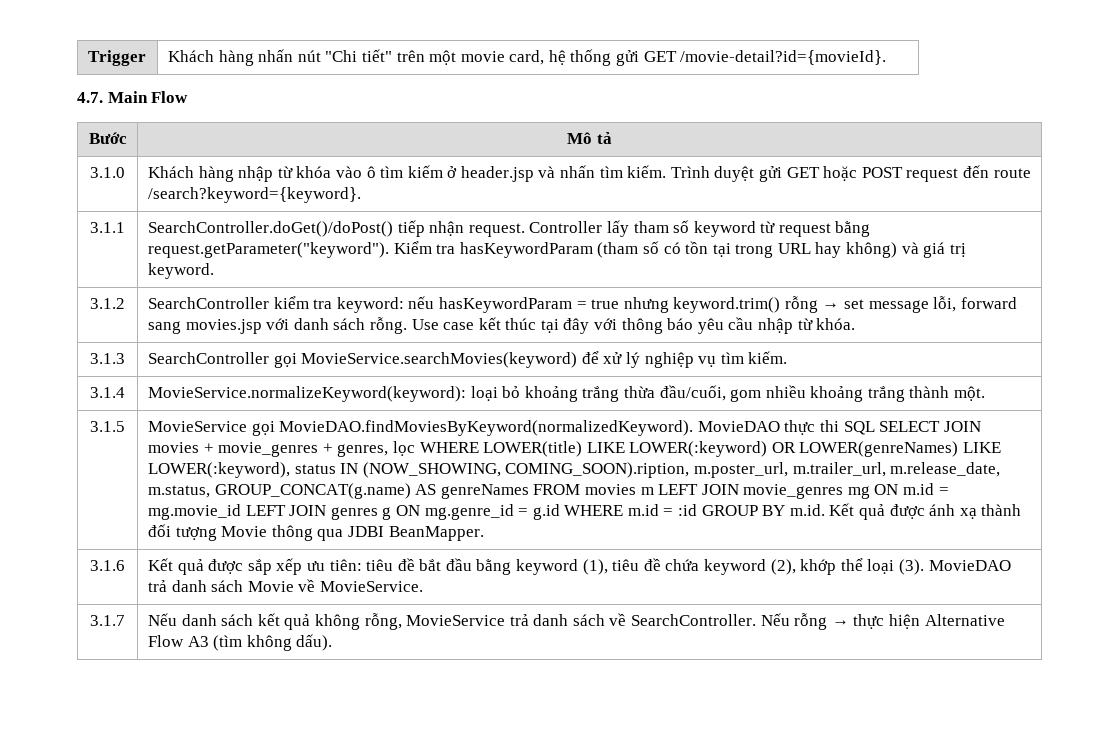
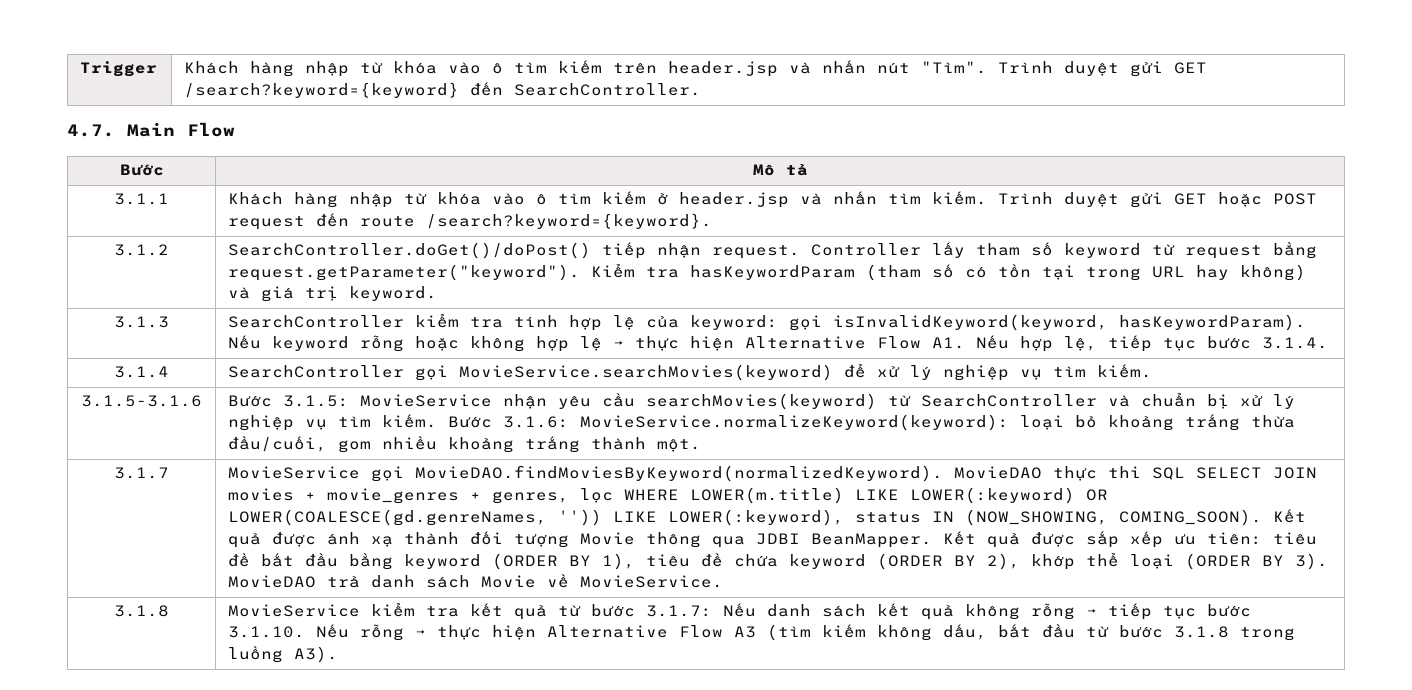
- Trigger | Khách hàng nhấn nút "Chi tiết" trên một movie card, hệ thống gửi GET /movie-detail?id={movieId}.
+ Trigger | Khách hàng nhập từ khóa vào ô tìm kiếm trên header.jsp và nhấn nút "Tìm". Trình duyệt gửi GET /search?keyword={keyword} đến SearchController.
- 3.1.0 | Khách hàng nhập từ khóa vào ô tìm kiếm ở header.jsp và nhấn tìm kiếm. Trình duyệt gửi GET hoặc POST request đến route /search?keyword={keyword}.
+ 3.1.1 | Khách hàng nhập từ khóa vào ô tìm kiếm ở header.jsp và nhấn tìm kiếm. Trình duyệt gửi GET hoặc POST request đến route /search?keyword={keyword}.
- 3.1.1 | SearchController.doGet()/doPost() tiếp nhận request. Controller lấy tham số keyword từ request bằng request.getParameter("keyword"). Kiểm tra hasKeywordParam (tham số có tồn tại trong URL hay không) và giá trị keyword.
+ 3.1.2 | SearchController.doGet()/doPost() tiếp nhận request. Controller lấy tham số keyword từ request bằng request.getParameter("keyword"). Kiểm tra hasKeywordParam (tham số có tồn tại trong URL hay không) và giá trị keyword.
- 3.1.2 | SearchController kiểm tra keyword: nếu hasKeywordParam = true nhưng keyword.trim() rỗng → set message lỗi, forward sang movies.jsp với danh sách rỗng. Use case kết thúc tại đây với thông báo yêu cầu nhập từ khóa.
- 3.1.3 | SearchController gọi MovieService.searchMovies(keyword) để xử lý nghiệp vụ tìm kiếm.
+ 3.1.3 | SearchController kiểm tra tính hợp lệ của keyword: gọi isInvalidKeyword(keyword, hasKeywordParam). Nếu keyword rỗng hoặc không hợp lệ → thực hiện Alternative Flow A1. Nếu hợp lệ, tiếp tục bước 3.1.4.
+ 3.1.4 | SearchController gọi MovieService.searchMovies(keyword) để xử lý nghiệp vụ tìm kiếm.
- 3.1.4 | MovieService.normalizeKeyword(keyword): loại bỏ khoảng trắng thừa đầu/cuối, gom nhiều khoảng trắng thành một.
+ 3.1.5-3.1.6 | Bước 3.1.5: MovieService nhận yêu cầu searchMovies(keyword) từ SearchController và chuẩn bị xử lý nghiệp vụ tìm kiếm. Bước 3.1.6: MovieService.normalizeKeyword(keyword): loại bỏ khoảng trắng thừa đầu/cuối, gom nhiều khoảng trắng thành một.
- 3.1.5
+ 3.1.7
- MovieService gọi MovieDAO.findMoviesByKeyword(normalizedKeyword). MovieDAO thực thi SQL SELECT JOIN movies + movie_genres + genres, lọc WHERE LOWER(title) LIKE LOWER(:keyword) OR LOWER(genreNames) LIKE LOWER(:keyword), status IN (NOW_SHOWING, COMING_SOON).ription, m.poster_url, m.trailer_url, m.release_date, m.status, GROUP_CONCAT(g.name) AS genreNames FROM movies m LEFT JOIN movie_genres mg ON m.id = mg.movie_id LEFT JOIN genres g ON mg.genre_id = g.id WHERE m.id = :id GROUP BY m.id. Kết quả được ánh xạ thành đối tượng Movie thông qua JDBI BeanMapper.
- 3.1.6 | Kết quả được sắp xếp ưu tiên: tiêu đề bắt đầu bằng keyword (1), tiêu đề chứa keyword (2), khớp thể loại (3). MovieDAO trả danh sách Movie về MovieService.
+ MovieService gọi MovieDAO.findMoviesByKeyword(normalizedKeyword). MovieDAO thực thi SQL SELECT JOIN movies + movie_genres + genres, lọc WHERE LOWER(m.title) LIKE LOWER(:keyword) OR LOWER(COALESCE(gd.genreNames, '')) LIKE LOWER(:keyword), status IN (NOW_SHOWING, COMING_SOON). Kết quả được ánh xạ thành đối tượng Movie thông qua JDBI BeanMapper. Kết quả được sắp xếp ưu tiên: tiêu đề bắt đầu bằng keyword (ORDER BY 1), tiêu đề chứa keyword (ORDER BY 2), khớp thể loại (ORDER BY 3). MovieDAO trả danh sách Movie về MovieService.
- 3.1.7 | Nếu danh sách kết quả không rỗng, MovieService trả danh sách về SearchController. Nếu rỗng → thực hiện Alternative Flow A3 (tìm không dấu).
+ 3.1.8 | MovieService kiểm tra kết quả từ bước 3.1.7: Nếu danh sách kết quả không rỗng → tiếp tục bước 3.1.10. Nếu rỗng → thực hiện Alternative Flow A3 (tìm kiếm không dấu, bắt đầu từ bước 3.1.8 trong luồng A3).

